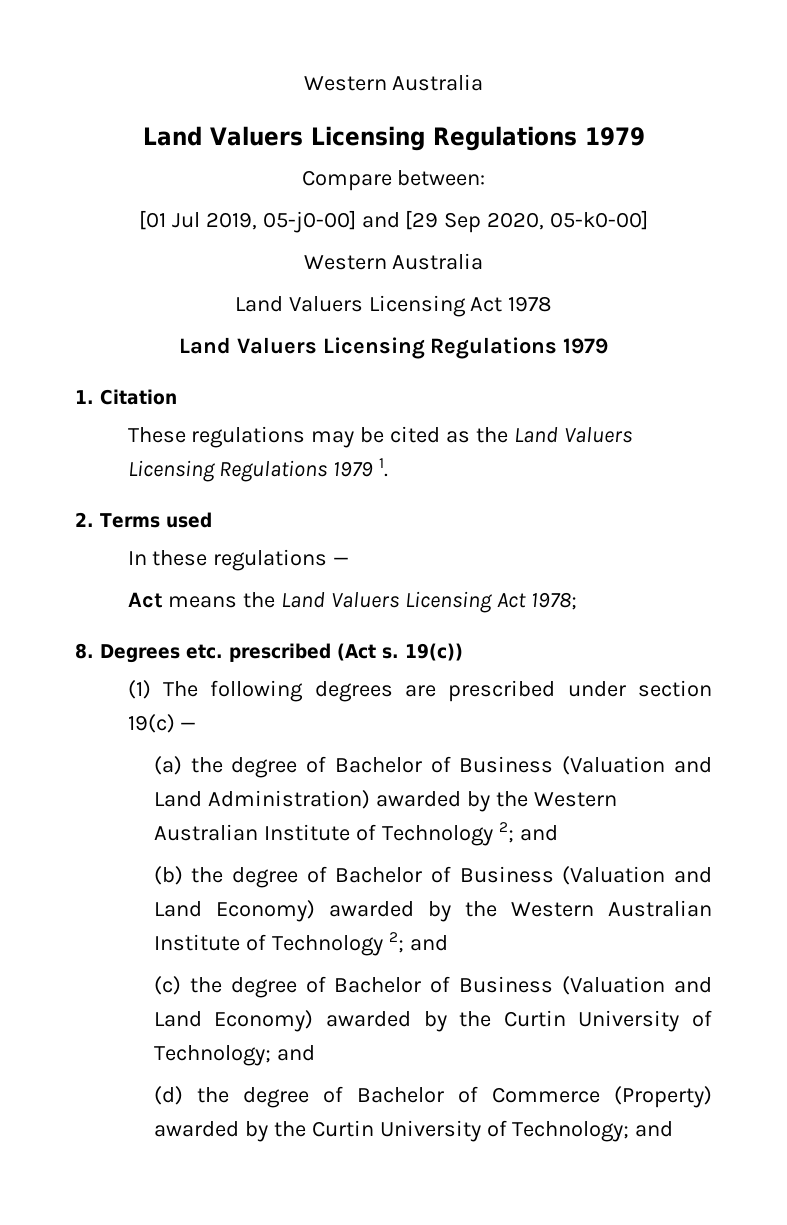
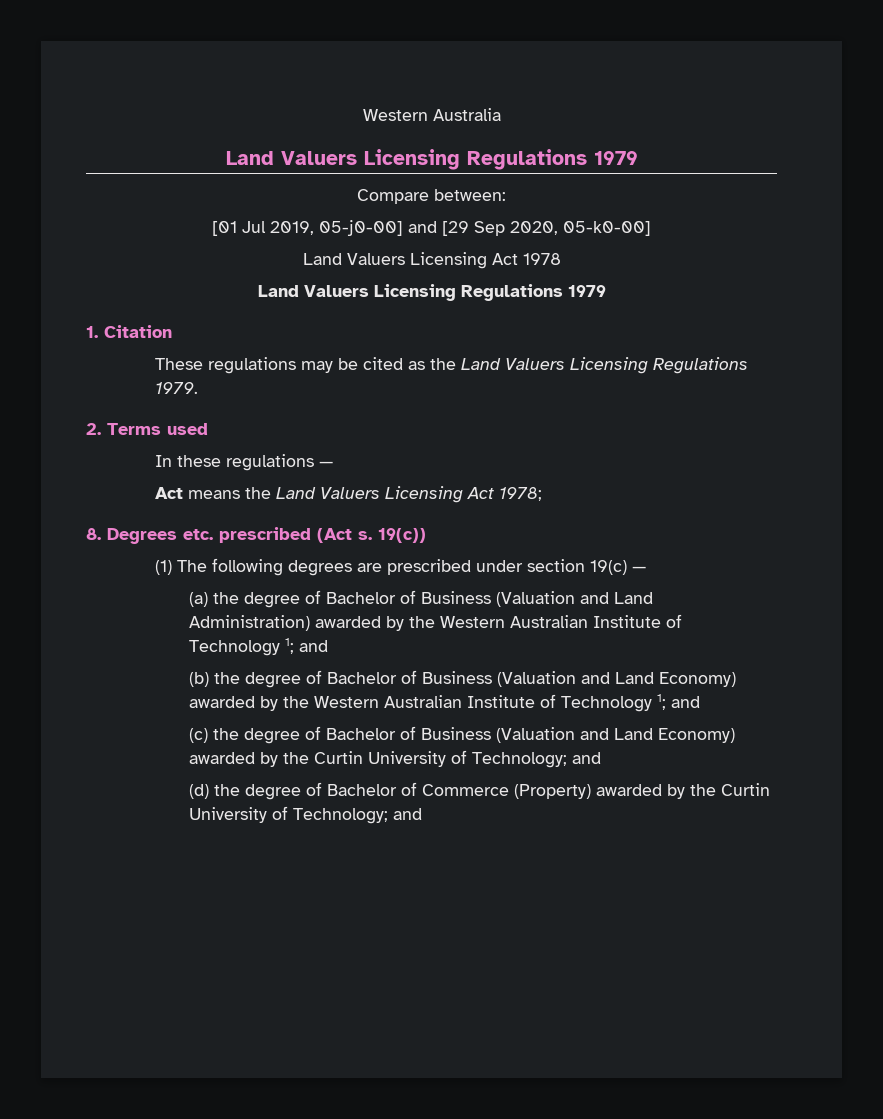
  [01 Jul 2019, 05-j0-00] and [29 Sep 2020, 05-k0-00]
- Western Australia
- These regulations may be cited as the Land Valuers Licensing Regulations 1979 1.
+ These regulations may be cited as the Land Valuers Licensing Regulations 1979.
- (a) the degree of Bachelor of Business (Valuation and Land Administration) awarded by the Western Australian Institute of Technology 2; and
+ (a) the degree of Bachelor of Business (Valuation and Land Administration) awarded by the Western Australian Institute of Technology 1; and
- (b) the degree of Bachelor of Business (Valuation and Land Economy) awarded by the Western Australian Institute of Technology 2; and
+ (b) the degree of Bachelor of Business (Valuation and Land Economy) awarded by the Western Australian Institute of Technology 1; and

